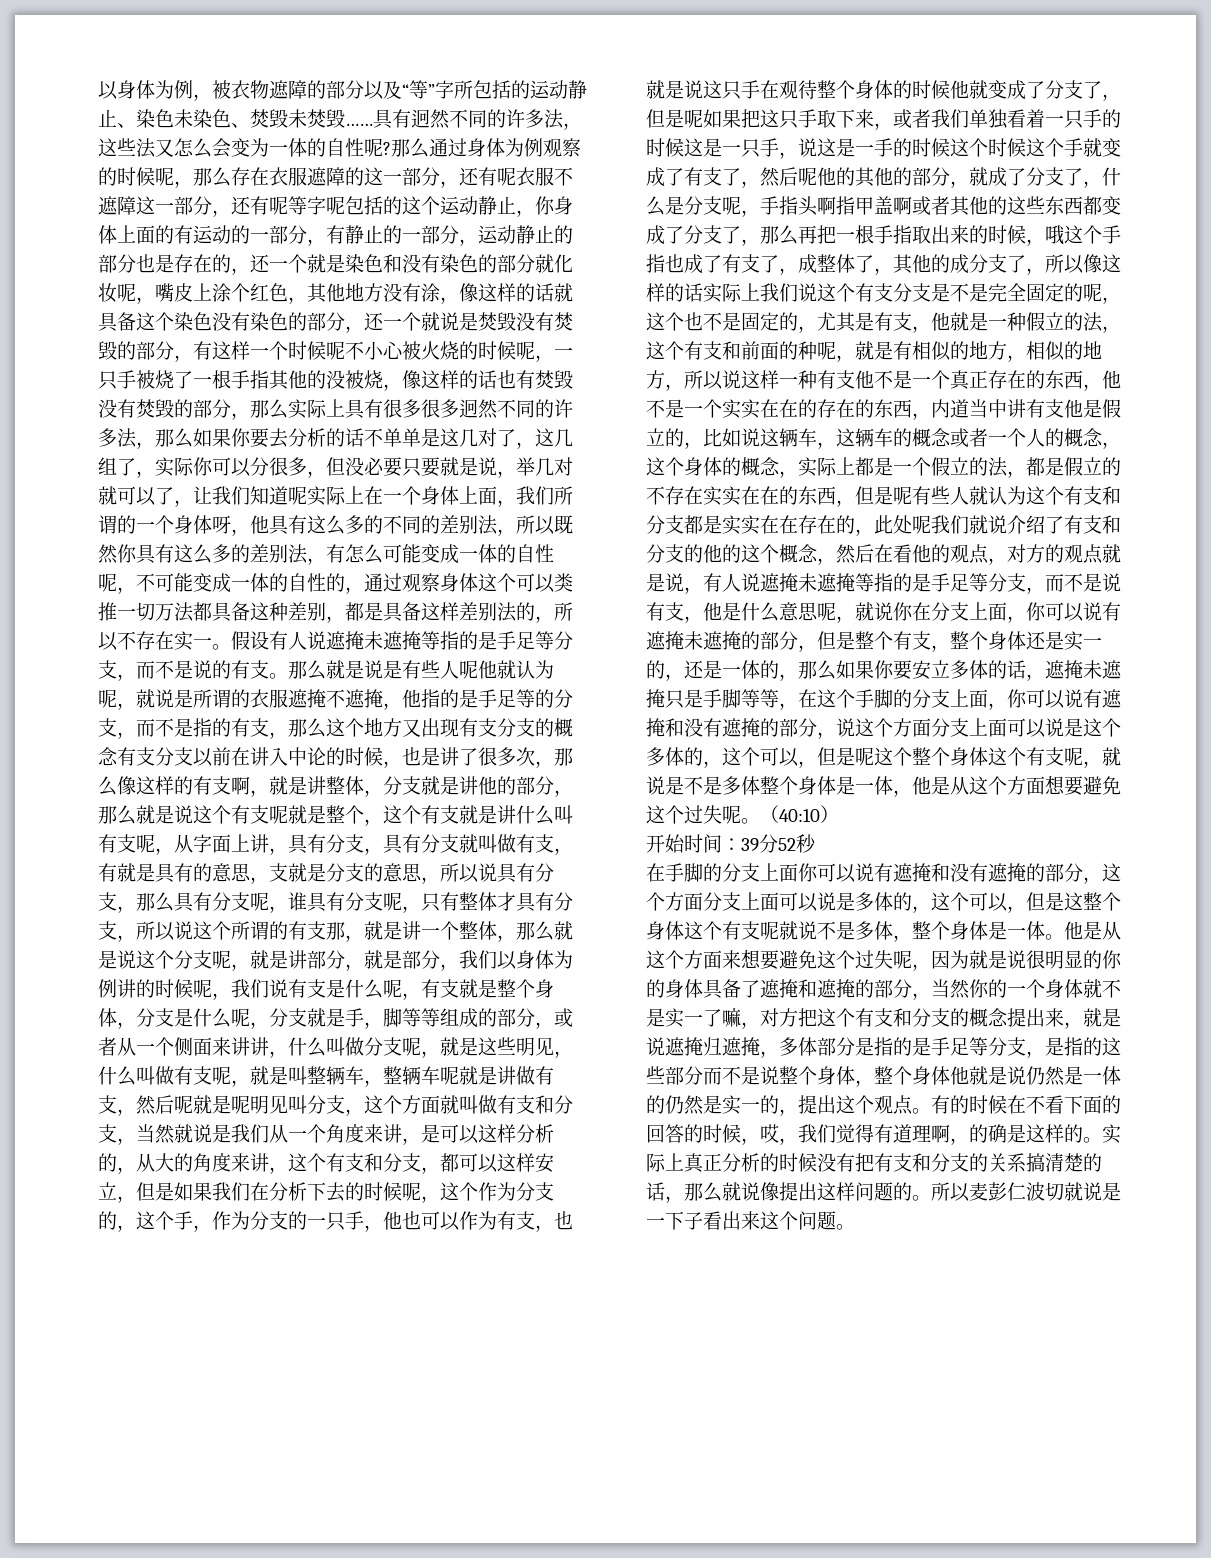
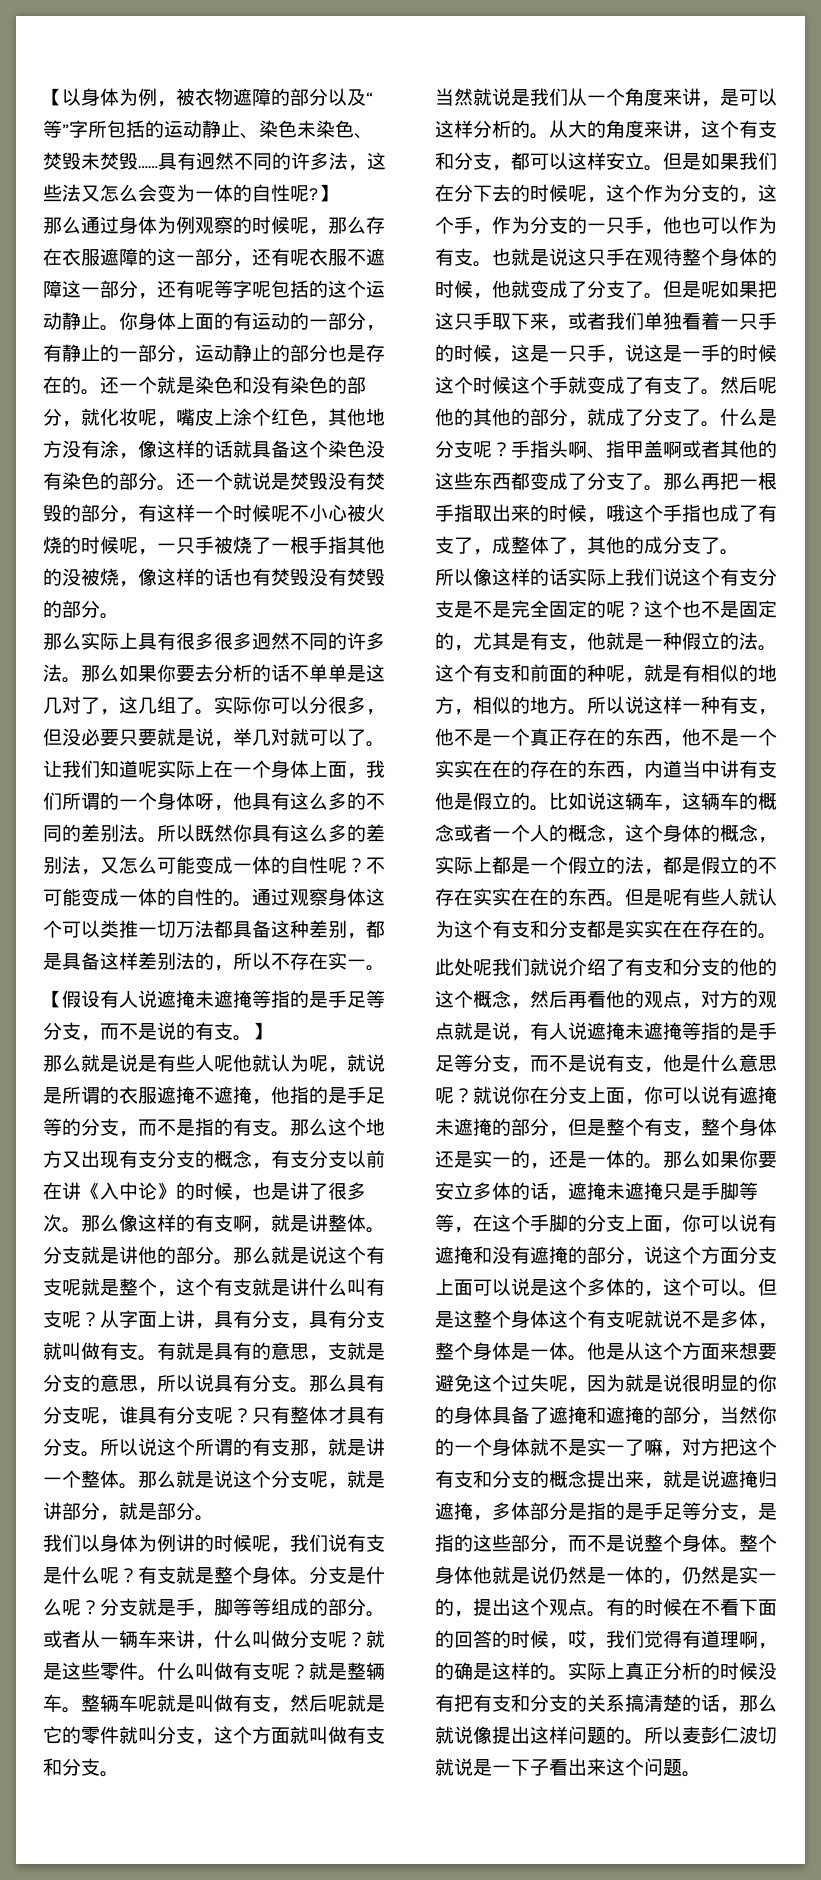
- 以身体为例，被衣物遮障的部分以及“等”字所包括的运动静止、染色未染色、焚毁未焚毁……
+ 【以身体为例，被衣物遮障的部分以及“等”字所包括的运动静止、染色未染色、焚毁未焚毁……
- 具有迥然不同的许多法，这些法又怎么会变为一体的自性呢?那么通过身体为例观察的时候呢，那么存在衣服遮障的这一部分，还有呢衣服不遮障这一部分，还有呢等字呢包括的这个运动静止，你身体上面的有运动的一部分，有静止的一部分，运动静止的部分也是存在的，还一个就是染色和没有染色的部分就化妆呢，嘴皮上涂个红色，其他地方没有涂，像这样的话就具备这个染色没有染色的部分，还一个就说是焚毁没有焚毁的部分，有这样一个时候呢不小心被火烧的时候呢，一只手被烧了一根手指其他的没被烧，像这样的话也有焚毁没有焚毁的部分，那么实际上具有很多很多迥然不同的许多法，那么如果你要去分析的话不单单是这几对了，这几组了，实际你可以分很多，但没必要只要就是说，举几对就可以了，让我们知道呢实际上在一个身体上面，我们所谓的一个身体呀，他具有这么多的不同的差别法，所以既然你具有这么多的差别法，有怎么可能变成一体的自性呢，不可能变成一体的自性的，通过观察身体这个可以类推一切万法都具备这种差别，都是具备这样差别法的，所以不存在实一。假设有人说遮掩未遮掩等指的是手足等分支，而不是说的有支。那么就是说是有些人呢他就认为呢，就说是所谓的衣服遮掩不遮掩，他指的是手足等的分支，而不是指的有支，那么这个地方又出现有支分支的概念有支分支以前在讲入中论的时候，也是讲了很多次，那么像这样的有支啊，就是讲整体，分支就是讲他的部分，那么就是说这个有支呢就是整个，这个有支就是讲什么叫有支呢，从字面上讲，具有分支，具有分支就叫做有支，有就是具有的意思，支就是分支的意思，所以说具有分支，那么具有分支呢，谁具有分支呢，只有整体才具有分支，所以说这个所谓的有支那，就是讲一个整体，那么就是说这个分支呢，就是讲部分，就是部分，我们以身体为例讲的时候呢，我们说有支是什么呢，有支就是整个身体，分支是什么呢，分支就是手，脚等等组成的部分，或者从一个侧面来讲讲，什么叫做分支呢，就是这些明见，什么叫做有支呢，就是叫整辆车，整辆车呢就是讲做有支，然后呢就是呢明见叫分支，这个方面就叫做有支和分支，当然就说是我们从一个角度来讲，是可以这样分析的，从大的角度来讲，这个有支和分支，都可以这样安立，但是如果我们在分析下去的时候呢，这个作为分支的，这个手，作为分支的一只手，他也可以作为有支，也就是说这只手在观待整个身体的时候他就变成了分支了，但是呢如果把这只手取下来，或者我们单独看着一只手的时候这是一只手，说这是一手的时候这个时候这个手就变成了有支了，然后呢他的其他的部分，就成了分支了，什么是分支呢，手指头啊指甲盖啊或者其他的这些东西都变成了分支了，那么再把一根手指取出来的时候，哦这个手指也成了有支了，成整体了，其他的成分支了，所以像这样的话实际上我们说这个有支分支是不是完全固定的呢，这个也不是固定的，尤其是有支，他就是一种假立的法，这个有支和前面的种呢，就是有相似的地方，相似的地方，所以说这样一种有支他不是一个真正存在的东西，他不是一个实实在在的存在的东西，内道当中讲有支他是假立的，比如说这辆车，这辆车的概念或者一个人的概念，这个身体的概念，实际上都是一个假立的法，都是假立的不存在实实在在的东西，但是呢有些人就认为这个有支和分支都是实实在在存在的，此处呢我们就说介绍了有支和分支的他的这个概念，然后在看他的观点，对方的观点就是说，有人说遮掩未遮掩等指的是手足等分支，而不是说有支，他是什么意思呢，就说你在分支上面，你可以说有遮掩未遮掩的部分，但是整个有支，整个身体还是实一的，还是一体的，那么如果你要安立多体的话，遮掩未遮掩只是手脚等等，在这个手脚的分支上面，你可以说有遮掩和没有遮掩的部分，说这个方面分支上面可以说是这个多体的，这个可以，但是呢这个整个身体这个有支呢，就说是不是多体整个身体是一体，他是从这个方面想要避免这个过失呢。（40:10）
- 开始时间：39分52秒
- 在手脚的分支上面你可以说有遮掩和没有遮掩的部分，这个方面分支上面可以说是多体的，这个可以，但是这整个身体这个有支呢就说不是多体，整个身体是一体。
+ 具有迥然不同的许多法，这些法又怎么会变为一体的自性呢?】
+ 那么通过身体为例观察的时候呢，那么存在衣服遮障的这一部分，还有呢衣服不遮障这一部分，还有呢等字呢包括的这个运动静止。你身体上面的有运动的一部分，有静止的一部分，运动静止的部分也是存在的。还一个就是染色和没有染色的部分，就化妆呢，嘴皮上涂个红色，其他地方没有涂，像这样的话就具备这个染色没有染色的部分。还一个就说是焚毁没有焚毁的部分，有这样一个时候呢不小心被火烧的时候呢，一只手被烧了一根手指其他的没被烧，像这样的话也有焚毁没有焚毁的部分。
+ 那么实际上具有很多很多迥然不同的许多法。那么如果你要去分析的话不单单是这几对了，这几组了。实际你可以分很多，但没必要只要就是说，举几对就可以了。让我们知道呢实际上在一个身体上面，我们所谓的一个身体呀，他具有这么多的不同的差别法。所以既然你具有这么多的差别法，又怎么可能变成一体的自性呢？不可能变成一体的自性的。通过观察身体这个可以类推一切万法都具备这种差别，都是具备这样差别法的，所以不存在实一。
+ 【假设有人说遮掩未遮掩等指的是手足等分支，而不是说的有支。】
+ 那么就是说是有些人呢他就认为呢，就说是所谓的衣服遮掩不遮掩，他指的是手足等的分支，而不是指的有支。那么这个地方又出现有支分支的概念，有支分支以前在讲《入中论》的时候，也是讲了很多次。那么像这样的有支啊，就是讲整体。分支就是讲他的部分。那么就是说这个有支呢就是整个，这个有支就是讲什么叫有支呢？从字面上讲，具有分支，具有分支就叫做有支。有就是具有的意思，支就是分支的意思，所以说具有分支。那么具有分支呢，谁具有分支呢？只有整体才具有分支。所以说这个所谓的有支那，就是讲一个整体。那么就是说这个分支呢，就是讲部分，就是部分。
+ 我们以身体为例讲的时候呢，我们说有支是什么呢？有支就是整个身体。分支是什么呢？分支就是手，脚等等组成的部分。或者从一辆车来讲，什么叫做分支呢？就是这些零件。什么叫做有支呢？就是整辆车。整辆车呢就是叫做有支，然后呢就是它的零件就叫分支，这个方面就叫做有支和分支。
+ 当然就说是我们从一个角度来讲，是可以这样分析的。从大的角度来讲，这个有支和分支，都可以这样安立。但是如果我们在分下去的时候呢，这个作为分支的，这个手，作为分支的一只手，他也可以作为有支。也就是说这只手在观待整个身体的时候，他就变成了分支了。但是呢如果把这只手取下来，或者我们单独看着一只手的时候，这是一只手，说这是一手的时候这个时候这个手就变成了有支了。然后呢他的其他的部分，就成了分支了。什么是分支呢？手指头啊、指甲盖啊或者其他的这些东西都变成了分支了。那么再把一根手指取出来的时候，哦这个手指也成了有支了，成整体了，其他的成分支了。
+ 所以像这样的话实际上我们说这个有支分支是不是完全固定的呢？这个也不是固定的，尤其是有支，他就是一种假立的法。这个有支和前面的种呢，就是有相似的地方，相似的地方。所以说这样一种有支，他不是一个真正存在的东西，他不是一个实实在在的存在的东西，内道当中讲有支他是假立的。比如说这辆车，这辆车的概念或者一个人的概念，这个身体的概念，实际上都是一个假立的法，都是假立的不存在实实在在的东西。但是呢有些人就认为这个有支和分支都是实实在在存在的。
+ 此处呢我们就说介绍了有支和分支的他的这个概念，然后再看他的观点，对方的观点就是说，有人说遮掩未遮掩等指的是手足等分支，而不是说有支，他是什么意思呢？就说你在分支上面，你可以说有遮掩未遮掩的部分，但是整个有支，整个身体还是实一的，还是一体的。那么如果你要安立多体的话，遮掩未遮掩只是手脚等等，在这个手脚的分支上面，你可以说有遮掩和没有遮掩的部分，说这个方面分支上面可以说是这个多体的，这个可以。但是这整个身体这个有支呢就说不是多体，整个身体是一体。
- 他是从这个方面来想要避免这个过失呢，因为就是说很明显的你的身体具备了遮掩和遮掩的部分，当然你的一个身体就不是实一了嘛，对方把这个有支和分支的概念提出来，就是说遮掩归遮掩，多体部分是指的是手足等分支，是指的这些部分而不是说整个身体，整个身体他就是说仍然是一体的仍然是实一的，提出这个观点。
+ 他是从这个方面来想要避免这个过失呢，因为就是说很明显的你的身体具备了遮掩和遮掩的部分，当然你的一个身体就不是实一了嘛，对方把这个有支和分支的概念提出来，就是说遮掩归遮掩，多体部分是指的是手足等分支，是指的这些部分，而不是说整个身体。整个身体他就是说仍然是一体的，仍然是实一的，提出这个观点。

